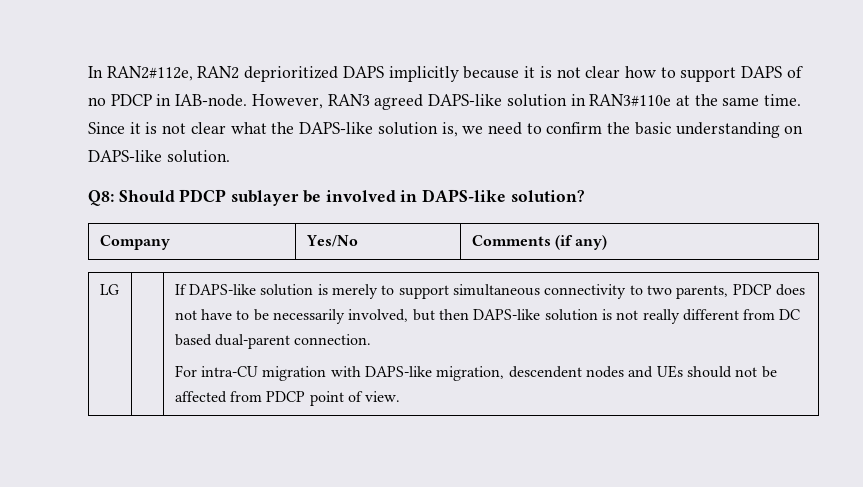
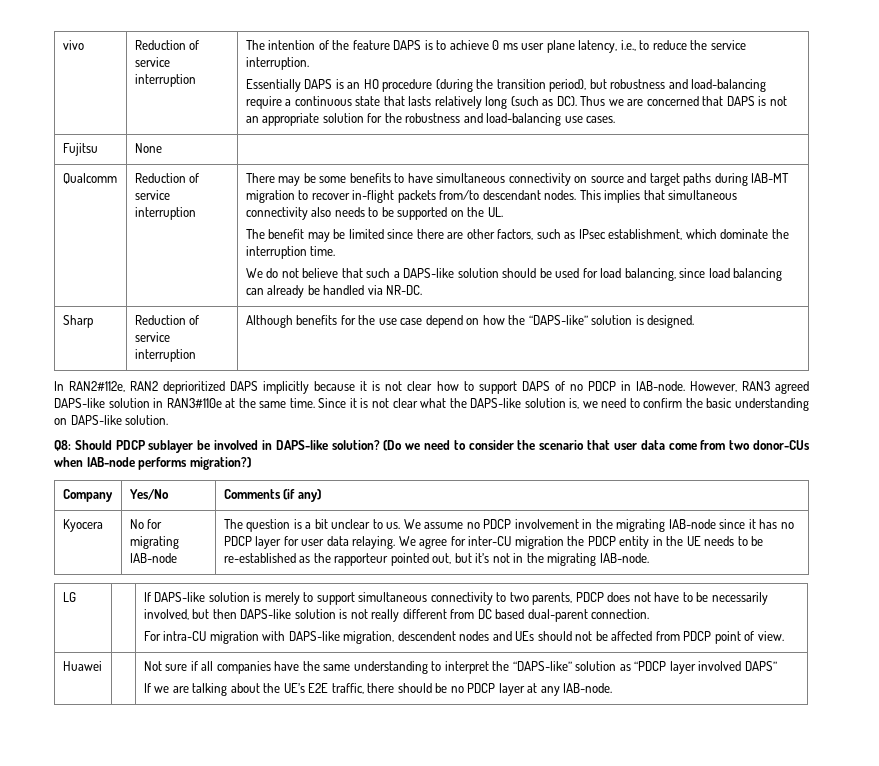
+ vivo | Reduction of service interruption | The intention of the feature DAPS is to achieve 0 ms user plane latency, i.e., to reduce the service interruption.
+ Essentially DAPS is an HO procedure (during the transition period), but robustness and load-balancing require a continuous state that lasts relatively long (such as DC). Thus we are concerned that DAPS is not an appropriate solution for the robustness and load-balancing use cases.
+ Fujitsu | None |
+ Qualcomm | Reduction of service interruption | There may be some benefits to have simultaneous connectivity on source and target paths during IAB-MT migration to recover in-flight packets from/to descendant nodes. This implies that simultaneous connectivity also needs to be supported on the UL.
+ The benefit may be limited since there are other factors, such as IPsec establishment, which dominate the interruption time.
+ We do not believe that such a DAPS-like solution should be used for load balancing, since load balancing can already be handled via NR-DC.
+ Sharp | Reduction of service interruption | Although benefits for the use case depend on how the “DAPS-like” solution is designed.
+ (Do we need to consider the scenario that user data come from two donor-CUs when IAB-node performs migration?)
+ Kyocera | No for migrating IAB-node | The question is a bit unclear to us. We assume no PDCP involvement in the migrating IAB-node since it has no PDCP layer for user data relaying. We agree for inter-CU migration the PDCP entity in the UE needs to be re-established as the rapporteur pointed out, but it’s not in the migrating IAB-node.
+ Huawei | | Not sure if all companies have the same understanding to interpret the “DAPS-like” solution as “PDCP layer involved DAPS”
+ If we are talking about the UE’s E2E traffic, there should be no PDCP layer at any IAB-node.

